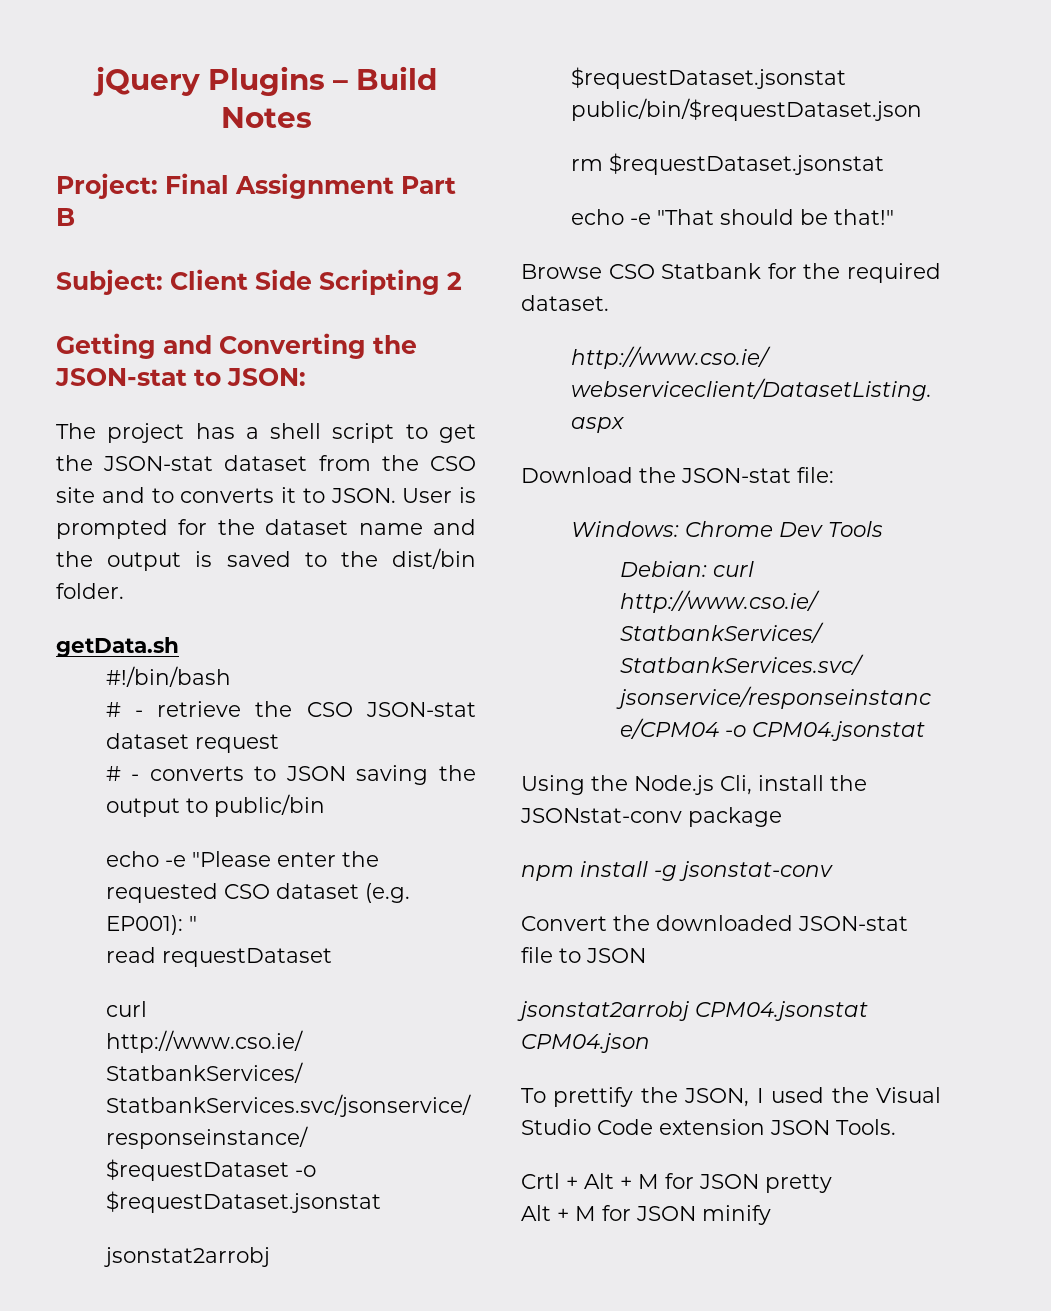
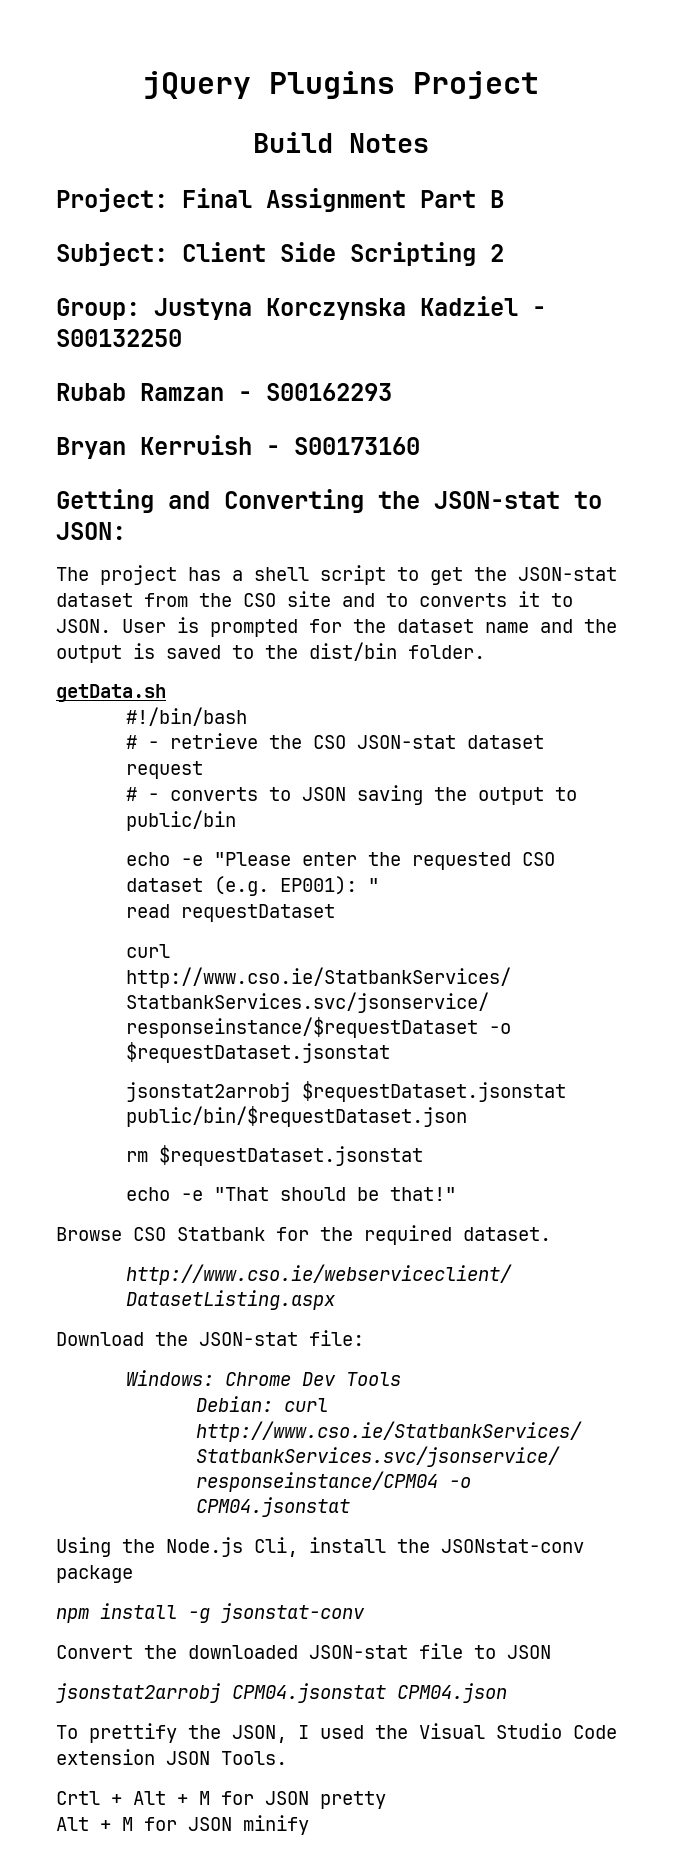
- jQuery Plugins – Build Notes
+ jQuery Plugins Project
+ Build Notes
+ Group: Justyna Korczynska Kadziel - S00132250
+ Rubab Ramzan - S00162293
+ Bryan Kerruish - S00173160

